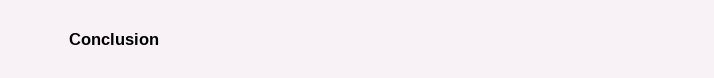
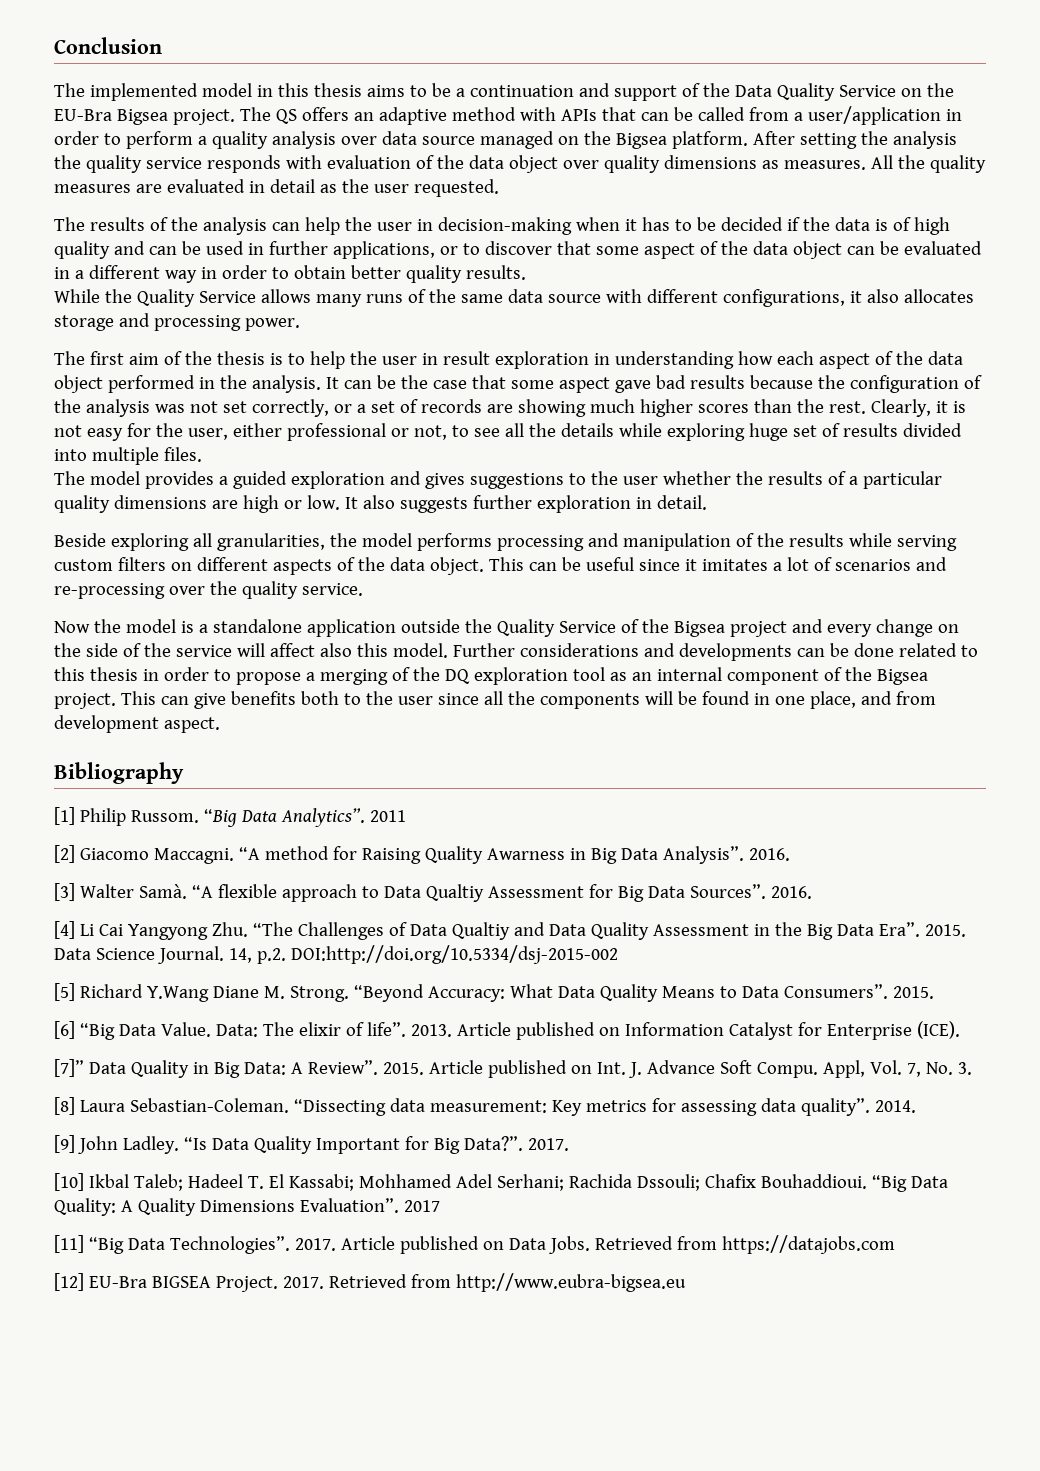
+ The implemented model in this thesis aims to be a continuation and support of the Data Quality Service on the EU-Bra Bigsea project. The QS offers an adaptive method with APIs that can be called from a user/application in order to perform a quality analysis over data source managed on the Bigsea platform. After setting the analysis the quality service responds with evaluation of the data object over quality dimensions as measures. All the quality measures are evaluated in detail as the user requested.
+ The results of the analysis can help the user in decision-making when it has to be decided if the data is of high quality and can be used in further applications, or to discover that some aspect of the data object can be evaluated in a different way in order to obtain better quality results.
+ While the Quality Service allows many runs of the same data source with different configurations, it also allocates storage and processing power.
+ The first aim of the thesis is to help the user in result exploration in understanding how each aspect of the data object performed in the analysis. It can be the case that some aspect gave bad results because the configuration of the analysis was not set correctly, or a set of records are showing much higher scores than the rest. Clearly, it is not easy for the user, either professional or not, to see all the details while exploring huge set of results divided into multiple files.
+ The model provides a guided exploration and gives suggestions to the user whether the results of a particular quality dimensions are high or low. It also suggests further exploration in detail.
+ Beside exploring all granularities, the model performs processing and manipulation of the results while serving custom filters on different aspects of the data object. This can be useful since it imitates a lot of scenarios and re-processing over the quality service.
+ Now the model is a standalone application outside the Quality Service of the Bigsea project and every change on the side of the service will affect also this model. Further considerations and developments can be done related to this thesis in order to propose a merging of the DQ exploration tool as an internal component of the Bigsea project. This can give benefits both to the user since all the components will be found in one place, and from development aspect.
+ Bibliography
+ [1] Philip Russom. “Big Data Analytics”. 2011
+ [2] Giacomo Maccagni. “A method for Raising Quality Awarness in Big Data Analysis”. 2016.
+ [3] Walter Samà. “A flexible approach to Data Qualtiy Assessment for Big Data Sources”. 2016.
+ [4] Li Cai Yangyong Zhu. “The Challenges of Data Qualtiy and Data Quality Assessment in the Big Data Era”. 2015. Data Science Journal. 14, p.2. DOI:http://doi.org/10.5334/dsj-2015-002
+ [5] Richard Y.Wang Diane M. Strong. “Beyond Accuracy: What Data Quality Means to Data Consumers”. 2015.
+ [6] “Big Data Value. Data: The elixir of life”. 2013. Article published on Information Catalyst for Enterprise (ICE).
+ [7]” Data Quality in Big Data: A Review”. 2015. Article published on Int. J. Advance Soft Compu. Appl, Vol. 7, No. 3.
+ [8] Laura Sebastian-Coleman. “Dissecting data measurement: Key metrics for assessing data quality”. 2014.
+ [9] John Ladley. “Is Data Quality Important for Big Data?”. 2017.
+ [10] Ikbal Taleb; Hadeel T. El Kassabi; Mohhamed Adel Serhani; Rachida Dssouli; Chafix Bouhaddioui. “Big Data Quality: A Quality Dimensions Evaluation”. 2017
+ [11] “Big Data Technologies”. 2017. Article published on Data Jobs. Retrieved from https://datajobs.com
+ [12] EU-Bra BIGSEA Project. 2017. Retrieved from http://www.eubra-bigsea.eu

